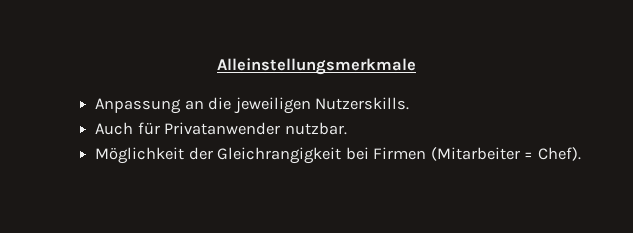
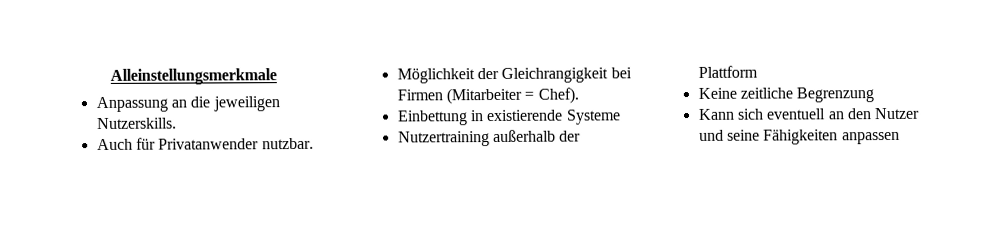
+ Einbettung in existierende Systeme
+ Nutzertraining außerhalb der Plattform
+ Keine zeitliche Begrenzung
+ Kann sich eventuell an den Nutzer und seine Fähigkeiten anpassen

